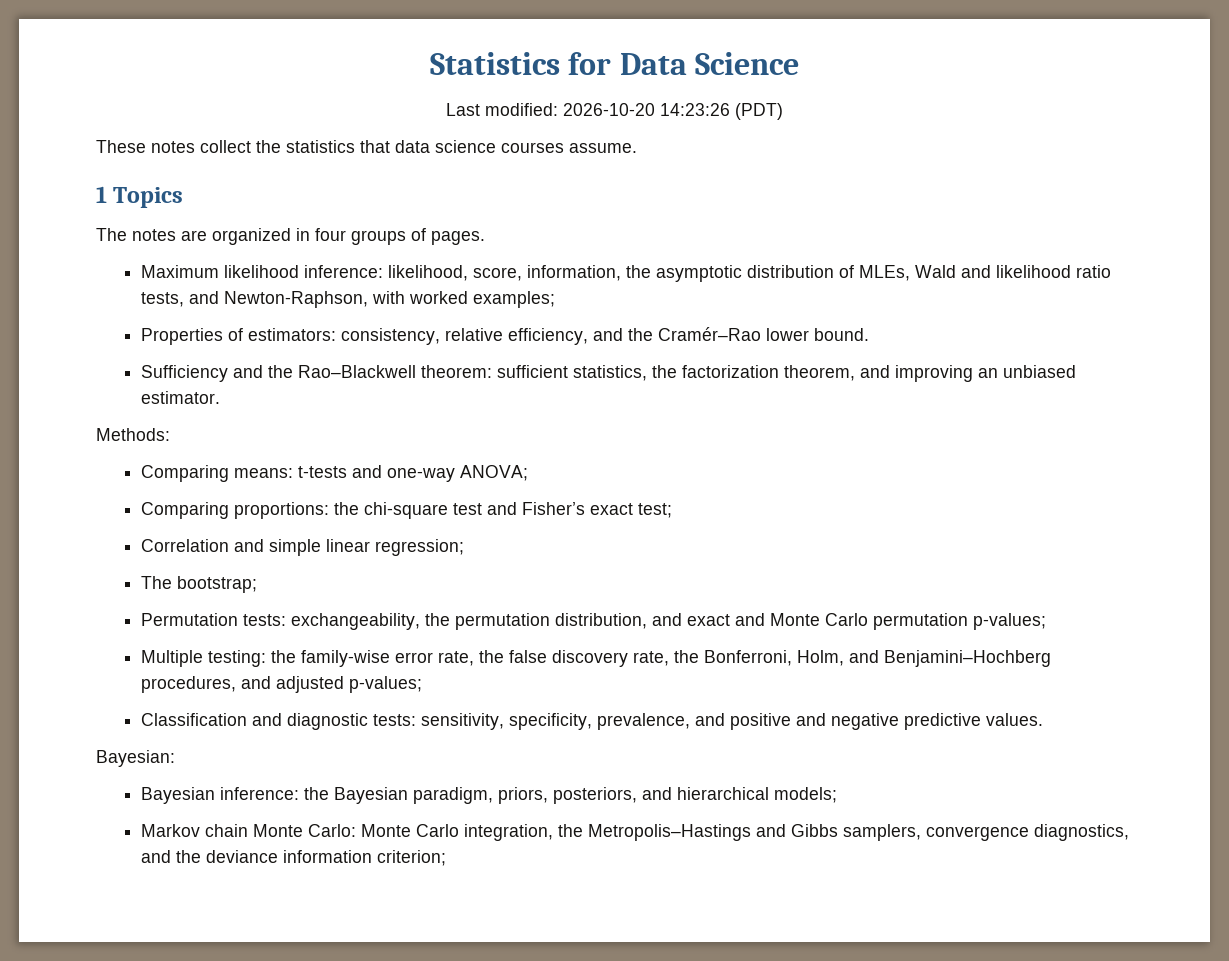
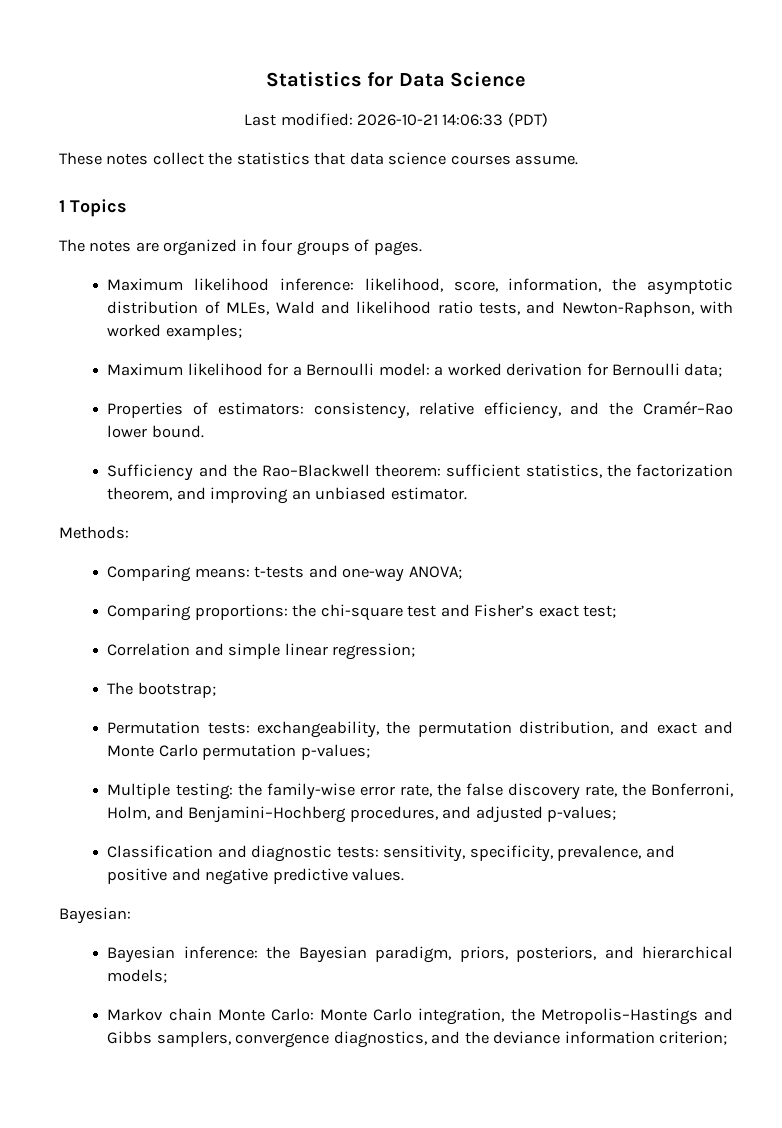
- Last modified: 2026-10-20 14:23:26 (PDT)
+ Last modified: 2026-10-21 14:06:33 (PDT)
+ Maximum likelihood for a Bernoulli model: a worked derivation for Bernoulli data;

